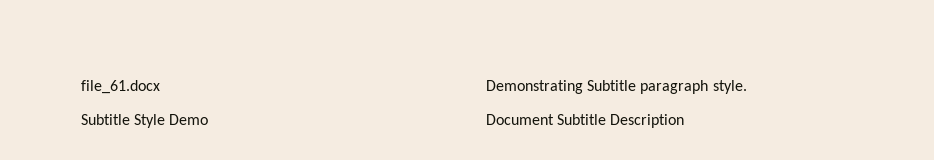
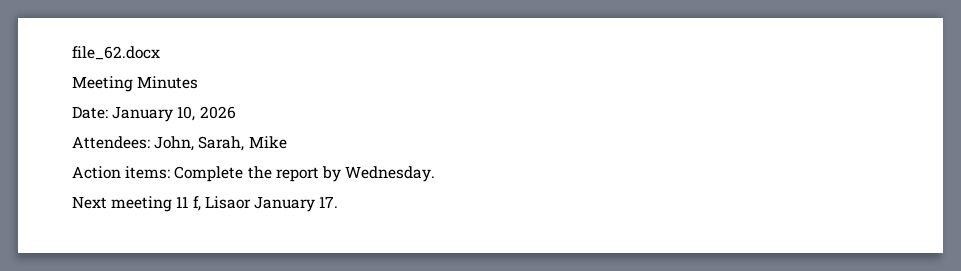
- file_61.docx
- Subtitle Style Demo
- Demonstrating Subtitle paragraph style.
- Document Subtitle Description
+ file_62.docx
+ Meeting Minutes
+ Date: January 10, 2026
+ Attendees: John, Sarah, Mike
+ Action items: Complete the report by Wednesday.
+ Next meeting 11 f, Lisaor January 17.

